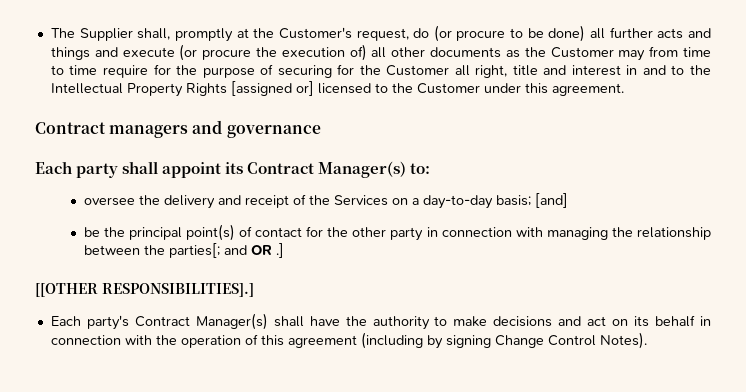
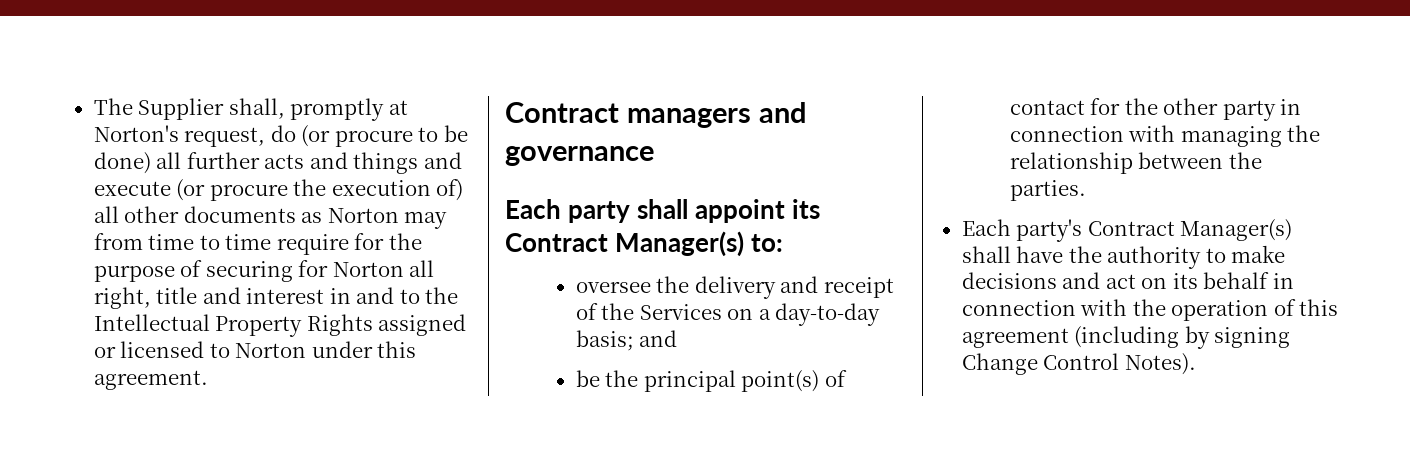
- The Supplier shall, promptly at the Customer's request, do (or procure to be done) all further acts and things and execute (or procure the execution of) all other documents as the Customer may from time to time require for the purpose of securing for the Customer all right, title and interest in and to the Intellectual Property Rights [assigned or] licensed to the Customer under this agreement.
+ The Supplier shall, promptly at Norton's request, do (or procure to be done) all further acts and things and execute (or procure the execution of) all other documents as Norton may from time to time require for the purpose of securing for Norton all right, title and interest in and to the Intellectual Property Rights assigned or licensed to Norton under this agreement.
- oversee the delivery and receipt of the Services on a day-to-day basis; [and]
+ oversee the delivery and receipt of the Services on a day-to-day basis; and
- be the principal point(s) of contact for the other party in connection with managing the relationship between the parties[; and OR .]
- [[OTHER RESPONSIBILITIES].]
+ be the principal point(s) of contact for the other party in connection with managing the relationship between the parties.

